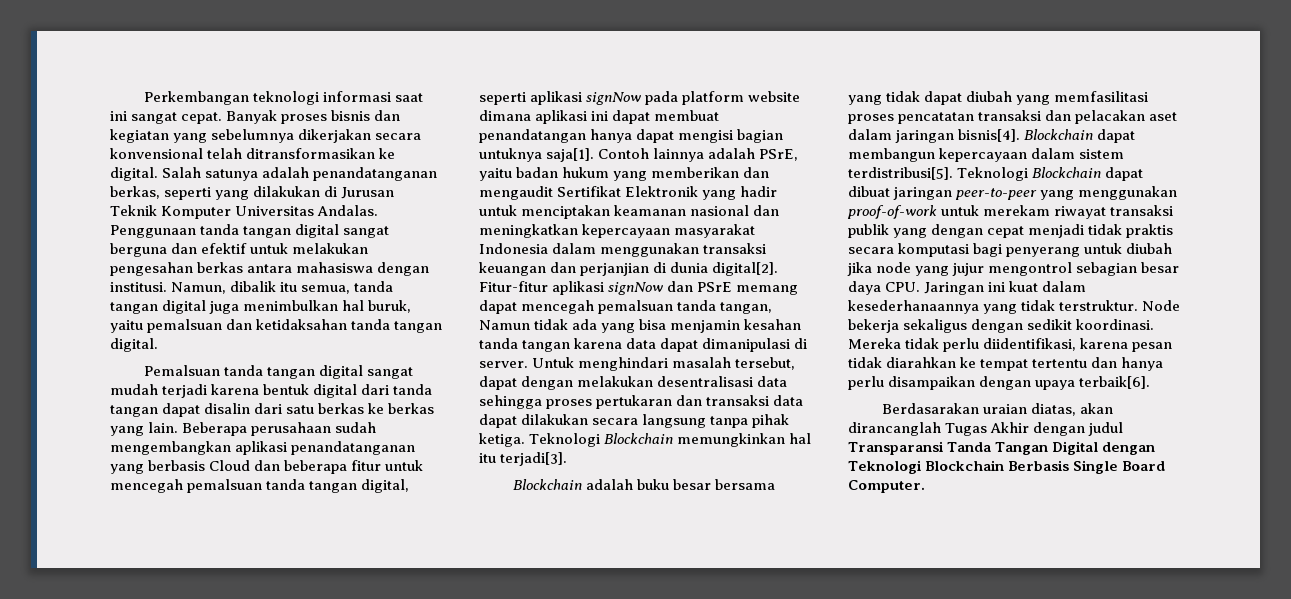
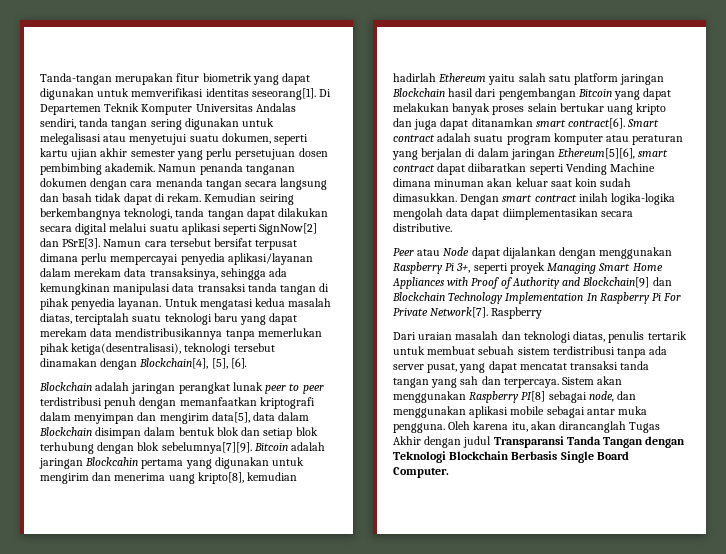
- Perkembangan teknologi informasi saat ini sangat cepat. Banyak proses bisnis dan kegiatan yang sebelumnya dikerjakan secara konvensional telah ditransformasikan ke digital. Salah satunya adalah penandatanganan berkas, seperti yang dilakukan di Jurusan Teknik Komputer Universitas Andalas. Penggunaan tanda tangan digital sangat berguna dan efektif untuk melakukan pengesahan berkas antara mahasiswa dengan institusi. Namun, dibalik itu semua, tanda tangan digital juga menimbulkan hal buruk, yaitu pemalsuan dan ketidaksahan tanda tangan digital.
- Pemalsuan tanda tangan digital sangat mudah terjadi karena bentuk digital dari tanda tangan dapat disalin dari satu berkas ke berkas yang lain. Beberapa perusahaan sudah mengembangkan aplikasi penandatanganan yang berbasis Cloud dan beberapa fitur untuk mencegah pemalsuan tanda tangan digital, seperti aplikasi signNow pada platform website dimana aplikasi ini dapat membuat penandatangan hanya dapat mengisi bagian untuknya saja[1]. Contoh lainnya adalah PSrE, yaitu badan hukum yang memberikan dan mengaudit Sertifikat Elektronik yang hadir untuk menciptakan keamanan nasional dan meningkatkan kepercayaan masyarakat Indonesia dalam menggunakan transaksi keuangan dan perjanjian di dunia digital[2]. Fitur-fitur aplikasi signNow dan PSrE memang dapat mencegah pemalsuan tanda tangan, Namun tidak ada yang bisa menjamin kesahan tanda tangan karena data dapat dimanipulasi di server. Untuk menghindari masalah tersebut, dapat dengan melakukan desentralisasi data sehingga proses pertukaran dan transaksi data dapat dilakukan secara langsung tanpa pihak ketiga. Teknologi Blockchain memungkinkan hal itu terjadi[3].
- Blockchain adalah buku besar bersama yang tidak dapat diubah yang memfasilitasi proses pencatatan transaksi dan pelacakan aset dalam jaringan bisnis[4]. Blockchain dapat membangun kepercayaan dalam sistem terdistribusi[5]. Teknologi Blockchain dapat dibuat jaringan peer-to-peer yang menggunakan proof-of-work untuk merekam riwayat transaksi publik yang dengan cepat menjadi tidak praktis secara komputasi bagi penyerang untuk diubah jika node yang jujur mengontrol sebagian besar daya CPU. Jaringan ini kuat dalam kesederhanaannya yang tidak terstruktur. Node bekerja sekaligus dengan sedikit koordinasi. Mereka tidak perlu diidentifikasi, karena pesan tidak diarahkan ke tempat tertentu dan hanya perlu disampaikan dengan upaya terbaik[6].
- Berdasarakan uraian diatas, akan dirancanglah Tugas Akhir dengan judul Transparansi Tanda Tangan Digital dengan Teknologi Blockchain Berbasis Single Board Computer.
+ Tanda-tangan merupakan fitur biometrik yang dapat digunakan untuk memverifikasi identitas seseorang[1]. Di Departemen Teknik Komputer Universitas Andalas sendiri, tanda tangan sering digunakan untuk melegalisasi atau menyetujui suatu dokumen, seperti kartu ujian akhir semester yang perlu persetujuan dosen pembimbing akademik. Namun penanda tanganan dokumen dengan cara menanda tangan secara langsung dan basah tidak dapat di rekam. Kemudian seiring berkembangnya teknologi, tanda tangan dapat dilakukan secara digital melalui suatu aplikasi seperti SignNow[2] dan PSrE[3]. Namun cara tersebut bersifat terpusat dimana perlu mempercayai penyedia aplikasi/layanan dalam merekam data transaksinya, sehingga ada kemungkinan manipulasi data transaksi tanda tangan di pihak penyedia layanan. Untuk mengatasi kedua masalah diatas, terciptalah suatu teknologi baru yang dapat merekam data mendistribusikannya tanpa memerlukan pihak ketiga(desentralisasi), teknologi tersebut dinamakan dengan Blockchain[4], [5], [6].
+ Blockchain adalah jaringan perangkat lunak peer to peer terdistribusi penuh dengan memanfaatkan kriptografi dalam menyimpan dan mengirim data[5], data dalam Blockchain disimpan dalam bentuk blok dan setiap blok terhubung dengan blok sebelumnya[7][9]. Bitcoin adalah jaringan Blockcahin pertama yang digunakan untuk mengirim dan menerima uang kripto[8], kemudian hadirlah Ethereum yaitu salah satu platform jaringan Blockchain hasil dari pengembangan Bitcoin yang dapat melakukan banyak proses selain bertukar uang kripto dan juga dapat ditanamkan smart contract[6]. Smart contract adalah suatu program komputer atau peraturan yang berjalan di dalam jaringan Ethereum[5][6], smart contract dapat diibaratkan seperti Vending Machine dimana minuman akan keluar saat koin sudah dimasukkan. Dengan smart contract inilah logika-logika mengolah data dapat diimplementasikan secara distributive.
+ Peer atau Node dapat dijalankan dengan menggunakan Raspberry Pi 3+, seperti proyek Managing Smart Home Appliances with Proof of Authority and Blockchain[9] dan Blockchain Technology Implementation In Raspberry Pi For Private Network[7]. Raspberry
+ Dari uraian masalah dan teknologi diatas, penulis tertarik untuk membuat sebuah sistem terdistribusi tanpa ada server pusat, yang dapat mencatat transaksi tanda tangan yang sah dan terpercaya. Sistem akan menggunakan Raspberry PI[8] sebagai node, dan menggunakan aplikasi mobile sebagai antar muka pengguna. Oleh karena itu, akan dirancanglah Tugas Akhir dengan judul Transparansi Tanda Tangan dengan Teknologi Blockchain Berbasis Single Board Computer.

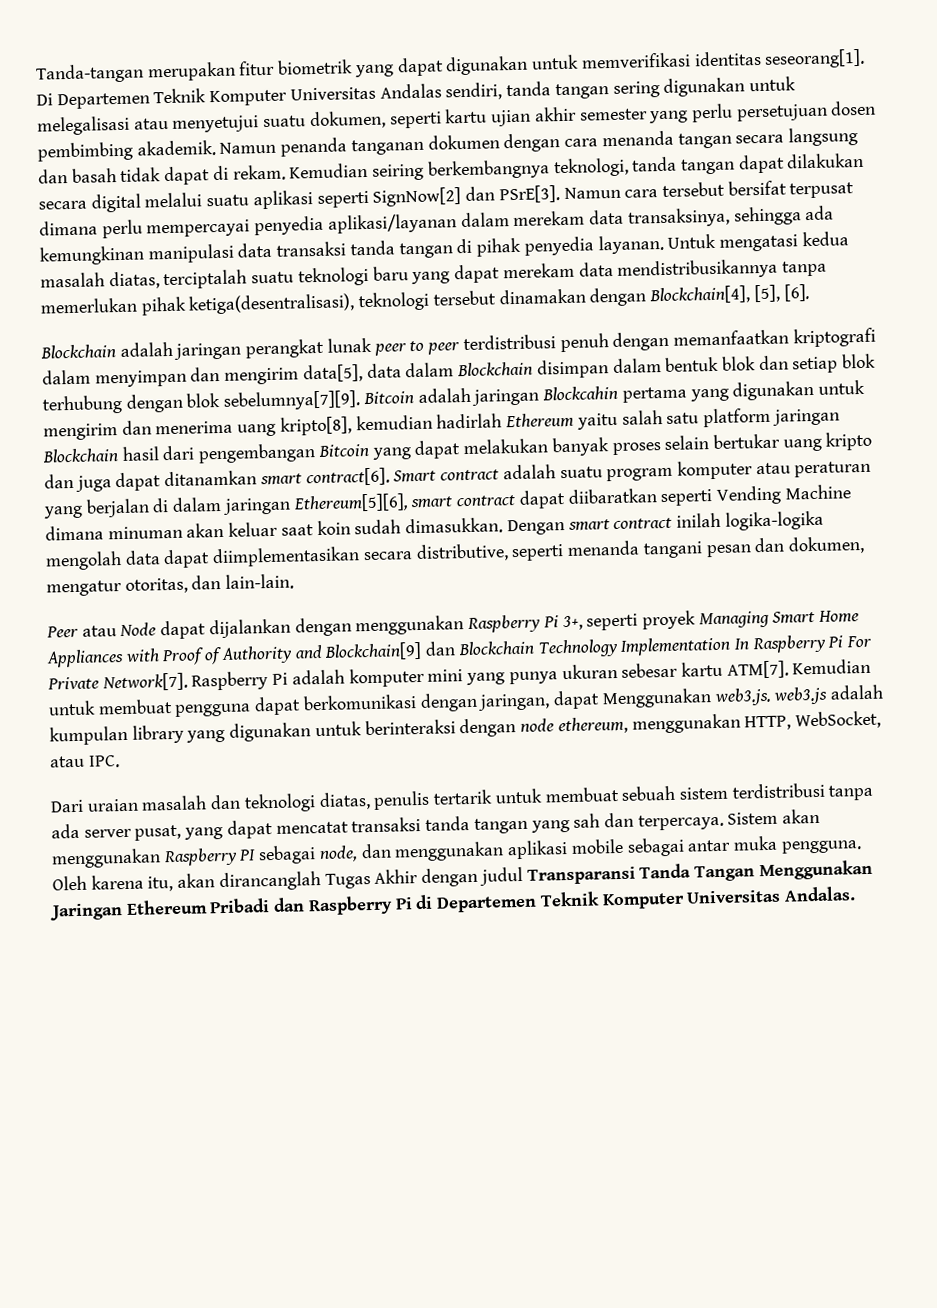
- Dengan smart contract inilah logika-logika mengolah data dapat diimplementasikan secara distributive.
+ Dengan smart contract inilah logika-logika mengolah data dapat diimplementasikan secara distributive, seperti menanda tangani pesan dan dokumen, mengatur otoritas, dan lain-lain.
- Peer atau Node dapat dijalankan dengan menggunakan Raspberry Pi 3+, seperti proyek Managing Smart Home Appliances with Proof of Authority and Blockchain[9] dan Blockchain Technology Implementation In Raspberry Pi For Private Network[7]. Raspberry
+ Peer atau Node dapat dijalankan dengan menggunakan Raspberry Pi 3+, seperti proyek Managing Smart Home Appliances with Proof of Authority and Blockchain[9] dan Blockchain Technology Implementation In Raspberry Pi For Private Network[7]. Raspberry Pi adalah komputer mini yang punya ukuran sebesar kartu ATM[7]. Kemudian untuk membuat pengguna dapat berkomunikasi dengan jaringan, dapat Menggunakan web3.js. web3.js adalah kumpulan library yang digunakan untuk berinteraksi dengan node ethereum, menggunakan HTTP, WebSocket, atau IPC.
- Sistem akan menggunakan Raspberry PI[8] sebagai node, dan menggunakan aplikasi mobile sebagai antar muka pengguna.
+ Sistem akan menggunakan Raspberry PI sebagai node, dan menggunakan aplikasi mobile sebagai antar muka pengguna.
- Oleh karena itu, akan dirancanglah Tugas Akhir dengan judul Transparansi Tanda Tangan dengan Teknologi Blockchain Berbasis Single Board Computer.
+ Oleh karena itu, akan dirancanglah Tugas Akhir dengan judul Transparansi Tanda Tangan Menggunakan Jaringan Ethereum Pribadi dan Raspberry Pi di Departemen Teknik Komputer Universitas Andalas.

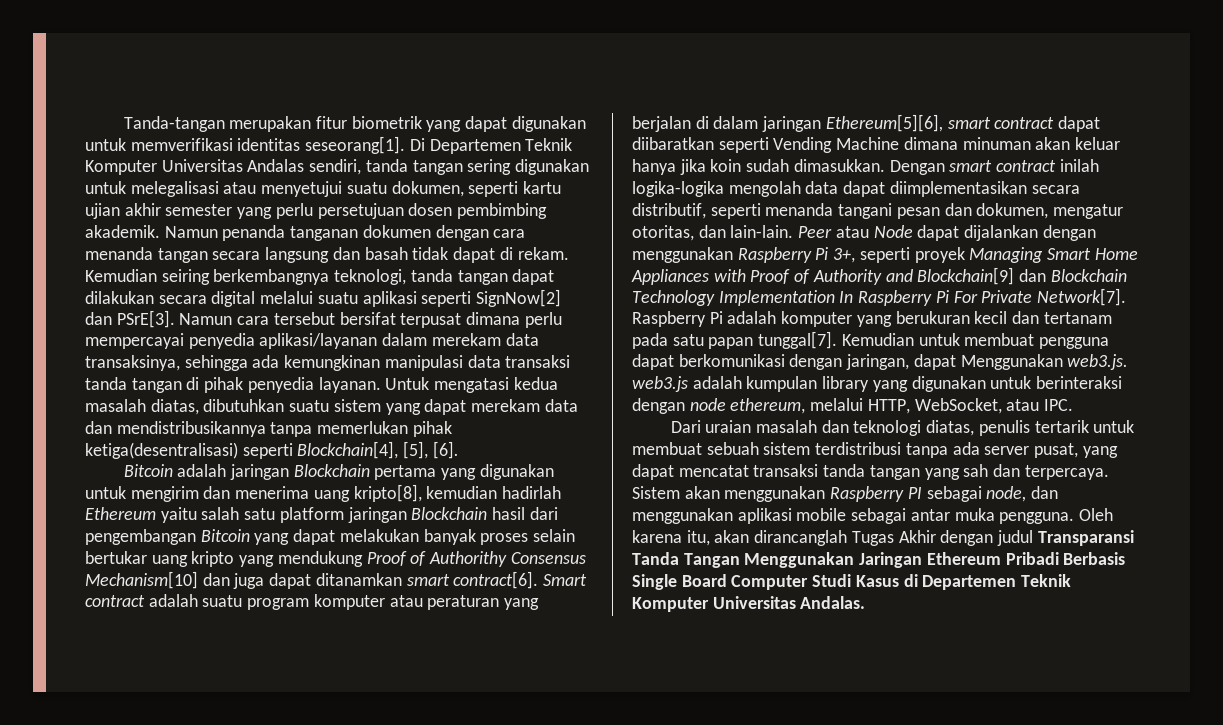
- Untuk mengatasi kedua masalah diatas, terciptalah suatu teknologi baru yang dapat merekam data mendistribusikannya tanpa memerlukan pihak ketiga(desentralisasi), teknologi tersebut dinamakan dengan Blockchain[4], [5], [6].
- Blockchain adalah jaringan perangkat lunak peer to peer terdistribusi penuh dengan memanfaatkan kriptografi dalam menyimpan dan mengirim data[5], data dalam Blockchain disimpan dalam bentuk blok dan setiap blok terhubung dengan blok sebelumnya[7][9]. Bitcoin adalah jaringan Blockcahin pertama yang digunakan untuk mengirim dan menerima uang kripto[8], kemudian hadirlah Ethereum yaitu salah satu platform jaringan Blockchain hasil dari pengembangan Bitcoin yang dapat melakukan banyak proses selain bertukar uang kripto dan juga dapat ditanamkan smart contract[6].
+ Untuk mengatasi kedua masalah diatas, dibutuhkan suatu sistem yang dapat merekam data dan mendistribusikannya tanpa memerlukan pihak ketiga(desentralisasi) seperti Blockchain[4], [5], [6].
+ Bitcoin adalah jaringan Blockchain pertama yang digunakan untuk mengirim dan menerima uang kripto[8], kemudian hadirlah Ethereum yaitu salah satu platform jaringan Blockchain hasil dari pengembangan Bitcoin yang dapat melakukan banyak proses selain bertukar uang kripto yang mendukung Proof of Authorithy Consensus Mechanism[10] dan juga dapat ditanamkan smart contract[6].
- Smart contract adalah suatu program komputer atau peraturan yang berjalan di dalam jaringan Ethereum[5][6], smart contract dapat diibaratkan seperti Vending Machine dimana minuman akan keluar saat koin sudah dimasukkan.
+ Smart contract adalah suatu program komputer atau peraturan yang berjalan di dalam jaringan Ethereum[5][6], smart contract dapat diibaratkan seperti Vending Machine dimana minuman akan keluar hanya jika koin sudah dimasukkan.
- Dengan smart contract inilah logika-logika mengolah data dapat diimplementasikan secara distributive, seperti menanda tangani pesan dan dokumen, mengatur otoritas, dan lain-lain.
- Peer atau Node dapat dijalankan dengan menggunakan Raspberry Pi 3+, seperti proyek Managing Smart Home Appliances with Proof of Authority and Blockchain[9] dan Blockchain Technology Implementation In Raspberry Pi For Private Network[7].
+ Dengan smart contract inilah logika-logika mengolah data dapat diimplementasikan secara distributif, seperti menanda tangani pesan dan dokumen, mengatur otoritas, dan lain-lain. Peer atau Node dapat dijalankan dengan menggunakan Raspberry Pi 3+, seperti proyek Managing Smart Home Appliances with Proof of Authority and Blockchain[9] dan Blockchain Technology Implementation In Raspberry Pi For Private Network[7].
- Raspberry Pi adalah komputer mini yang punya ukuran sebesar kartu ATM[7].
+ Raspberry Pi adalah komputer yang berukuran kecil dan tertanam pada satu papan tunggal[7].
- Kemudian untuk membuat pengguna dapat berkomunikasi dengan jaringan, dapat Menggunakan web3.js. web3.js adalah kumpulan library yang digunakan untuk berinteraksi dengan node ethereum, menggunakan HTTP, WebSocket, atau IPC.
+ Kemudian untuk membuat pengguna dapat berkomunikasi dengan jaringan, dapat Menggunakan web3.js. web3.js adalah kumpulan library yang digunakan untuk berinteraksi dengan node ethereum, melalui HTTP, WebSocket, atau IPC.
- Oleh karena itu, akan dirancanglah Tugas Akhir dengan judul Transparansi Tanda Tangan Menggunakan Jaringan Ethereum Pribadi dan Raspberry Pi di Departemen Teknik Komputer Universitas Andalas.
+ Oleh karena itu, akan dirancanglah Tugas Akhir dengan judul Transparansi Tanda Tangan Menggunakan Jaringan Ethereum Pribadi Berbasis Single Board Computer Studi Kasus di Departemen Teknik Komputer Universitas Andalas.

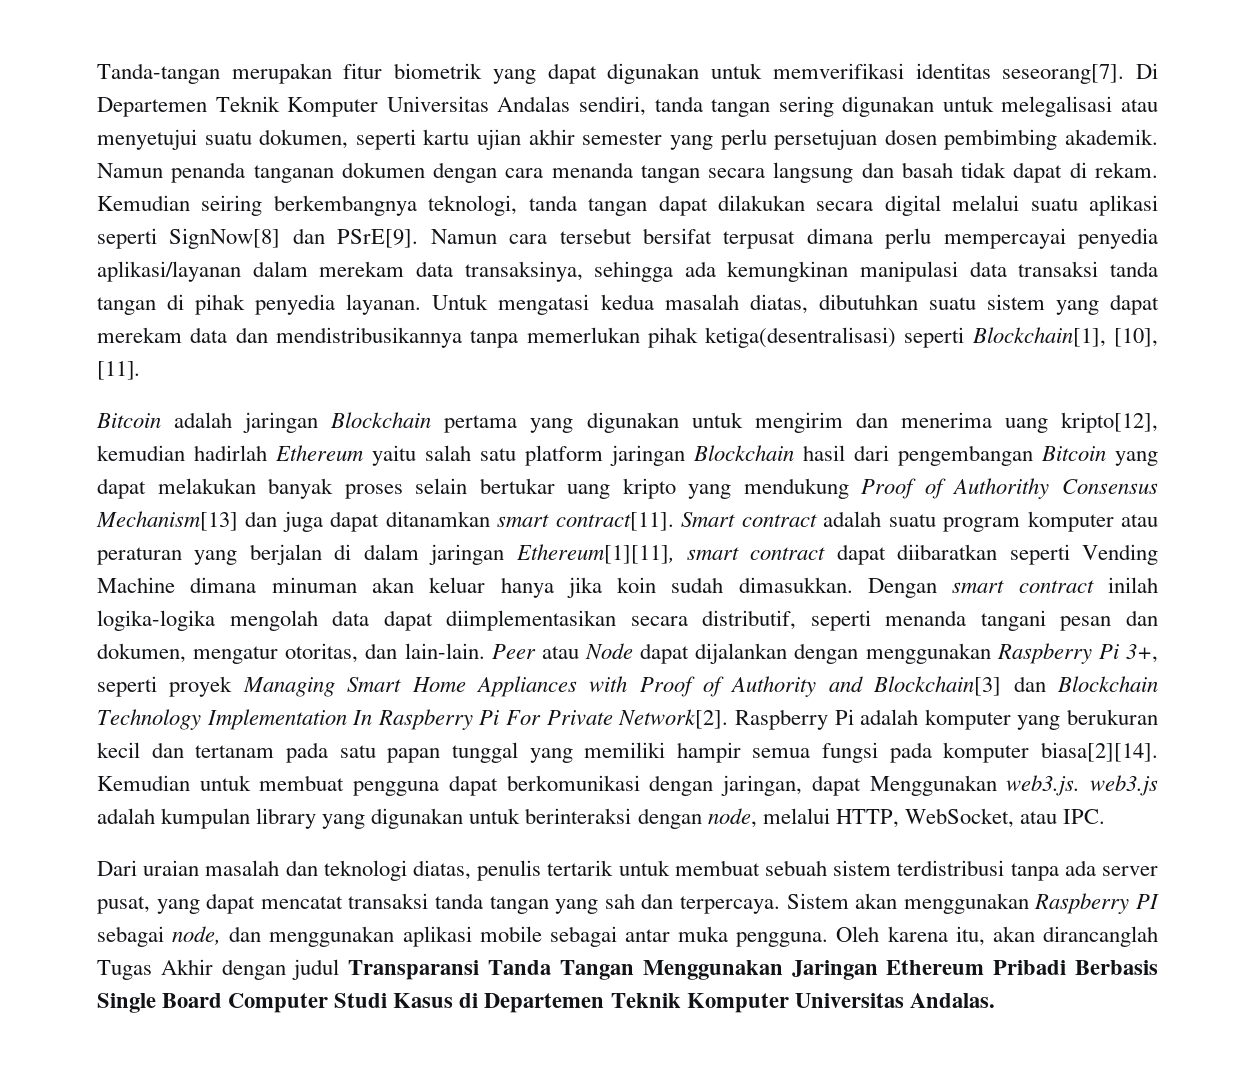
- Tanda-tangan merupakan fitur biometrik yang dapat digunakan untuk memverifikasi identitas seseorang[1].
+ Tanda-tangan merupakan fitur biometrik yang dapat digunakan untuk memverifikasi identitas seseorang[7].
- Kemudian seiring berkembangnya teknologi, tanda tangan dapat dilakukan secara digital melalui suatu aplikasi seperti SignNow[2] dan PSrE[3].
+ Kemudian seiring berkembangnya teknologi, tanda tangan dapat dilakukan secara digital melalui suatu aplikasi seperti SignNow[8] dan PSrE[9].
- Untuk mengatasi kedua masalah diatas, dibutuhkan suatu sistem yang dapat merekam data dan mendistribusikannya tanpa memerlukan pihak ketiga(desentralisasi) seperti Blockchain[4], [5], [6].
+ Untuk mengatasi kedua masalah diatas, dibutuhkan suatu sistem yang dapat merekam data dan mendistribusikannya tanpa memerlukan pihak ketiga(desentralisasi) seperti Blockchain[1], [10], [11].
- Bitcoin adalah jaringan Blockchain pertama yang digunakan untuk mengirim dan menerima uang kripto[8], kemudian hadirlah Ethereum yaitu salah satu platform jaringan Blockchain hasil dari pengembangan Bitcoin yang dapat melakukan banyak proses selain bertukar uang kripto yang mendukung Proof of Authorithy Consensus Mechanism[10] dan juga dapat ditanamkan smart contract[6].
+ Bitcoin adalah jaringan Blockchain pertama yang digunakan untuk mengirim dan menerima uang kripto[12], kemudian hadirlah Ethereum yaitu salah satu platform jaringan Blockchain hasil dari pengembangan Bitcoin yang dapat melakukan banyak proses selain bertukar uang kripto yang mendukung Proof of Authorithy Consensus Mechanism[13] dan juga dapat ditanamkan smart contract[11].
- Smart contract adalah suatu program komputer atau peraturan yang berjalan di dalam jaringan Ethereum[5][6], smart contract dapat diibaratkan seperti Vending Machine dimana minuman akan keluar hanya jika koin sudah dimasukkan.
+ Smart contract adalah suatu program komputer atau peraturan yang berjalan di dalam jaringan Ethereum[1][11], smart contract dapat diibaratkan seperti Vending Machine dimana minuman akan keluar hanya jika koin sudah dimasukkan.
- Peer atau Node dapat dijalankan dengan menggunakan Raspberry Pi 3+, seperti proyek Managing Smart Home Appliances with Proof of Authority and Blockchain[9] dan Blockchain Technology Implementation In Raspberry Pi For Private Network[7].
+ Peer atau Node dapat dijalankan dengan menggunakan Raspberry Pi 3+, seperti proyek Managing Smart Home Appliances with Proof of Authority and Blockchain[3] dan Blockchain Technology Implementation In Raspberry Pi For Private Network[2].
- Raspberry Pi adalah komputer yang berukuran kecil dan tertanam pada satu papan tunggal[7].
+ Raspberry Pi adalah komputer yang berukuran kecil dan tertanam pada satu papan tunggal yang memiliki hampir semua fungsi pada komputer biasa[2][14].
- Kemudian untuk membuat pengguna dapat berkomunikasi dengan jaringan, dapat Menggunakan web3.js. web3.js adalah kumpulan library yang digunakan untuk berinteraksi dengan node ethereum, melalui HTTP, WebSocket, atau IPC.
+ Kemudian untuk membuat pengguna dapat berkomunikasi dengan jaringan, dapat Menggunakan web3.js. web3.js adalah kumpulan library yang digunakan untuk berinteraksi dengan node, melalui HTTP, WebSocket, atau IPC.

